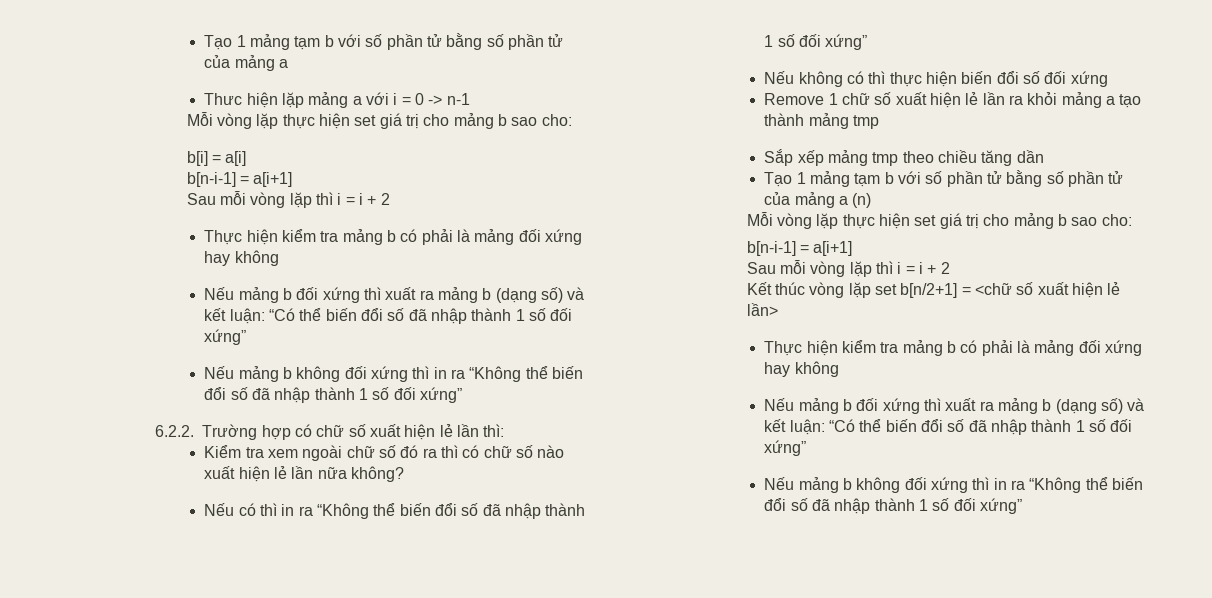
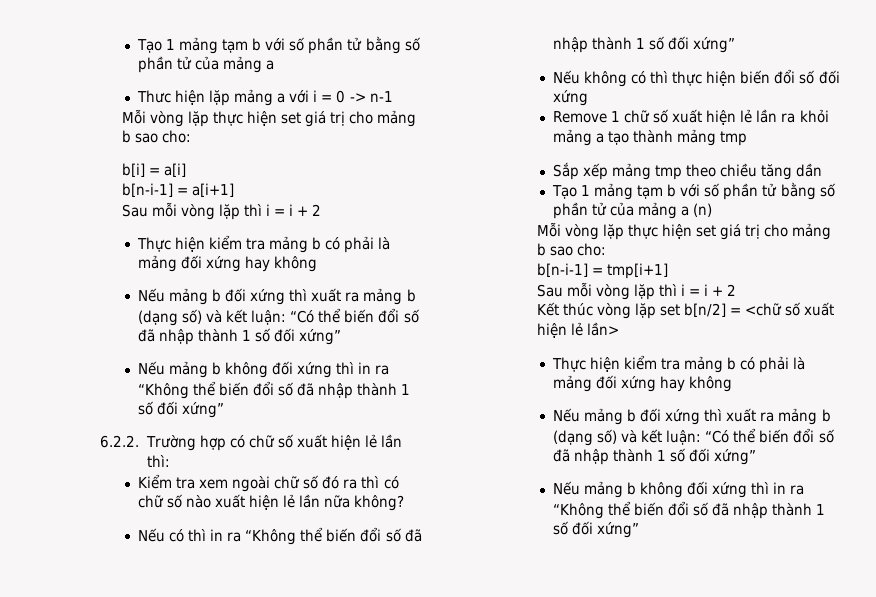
  Tạo 1 mảng tạm b với số phần tử bằng số phần tử của mảng a (n)
  Mỗi vòng lặp thực hiện set giá trị cho mảng b sao cho:
- b[n-i-1] = a[i+1]
+ b[n-i-1] = tmp[i+1]
- Kết thúc vòng lặp set b[n/2+1] = <chữ số xuất hiện lẻ lần>
+ Kết thúc vòng lặp set b[n/2] = <chữ số xuất hiện lẻ lần>

